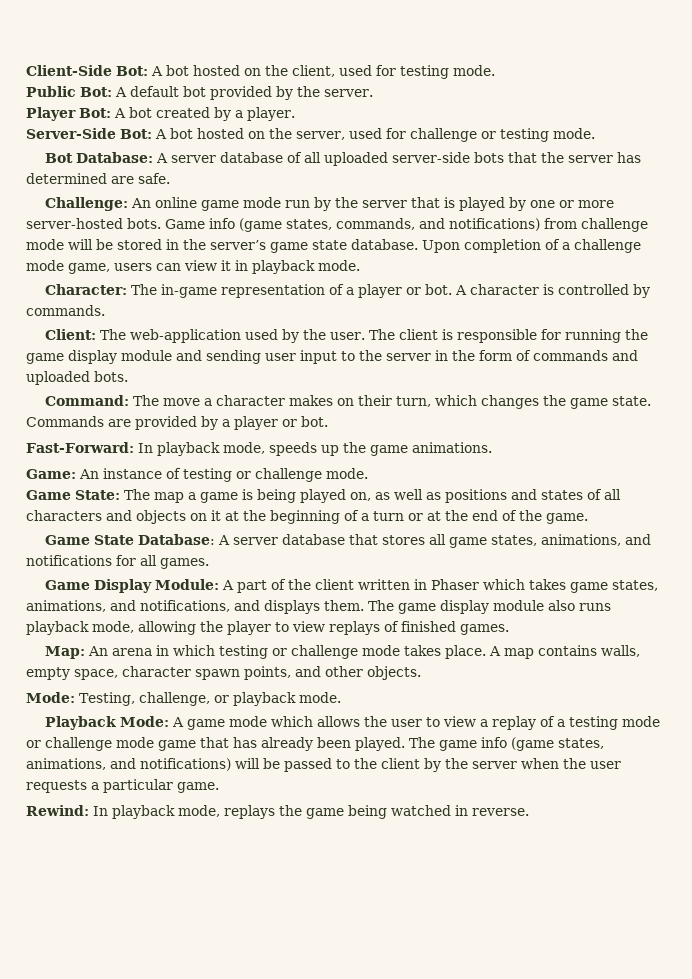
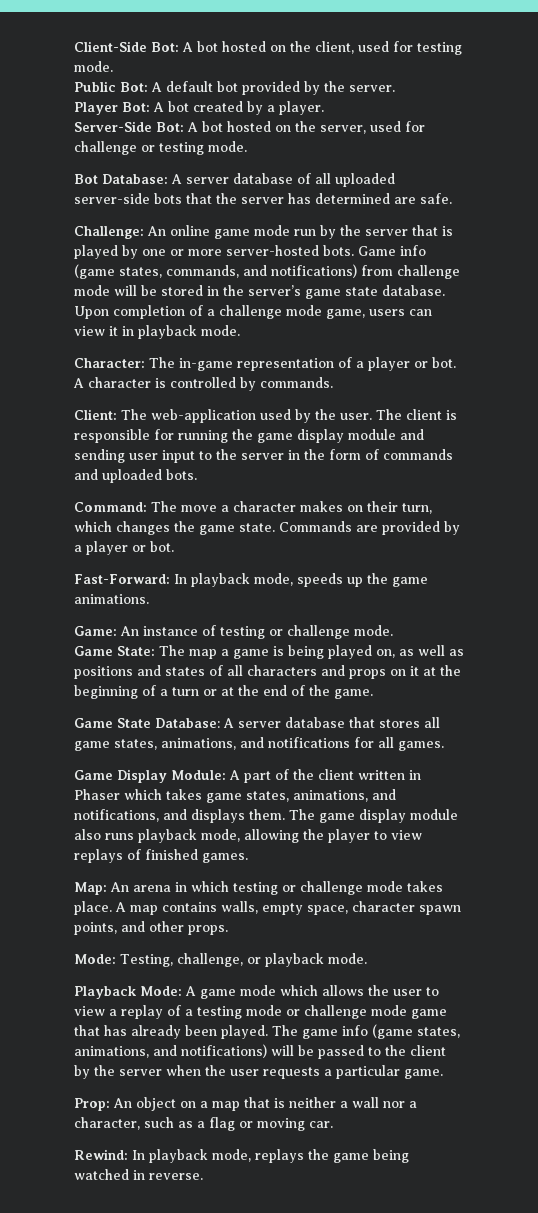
- Game State: The map a game is being played on, as well as positions and states of all characters and objects on it at the beginning of a turn or at the end of the game.
+ Game State: The map a game is being played on, as well as positions and states of all characters and props on it at the beginning of a turn or at the end of the game.
- A map contains walls, empty space, character spawn points, and other objects.
+ A map contains walls, empty space, character spawn points, and other props.
+ Prop: An object on a map that is neither a wall nor a character, such as a flag or moving car.

